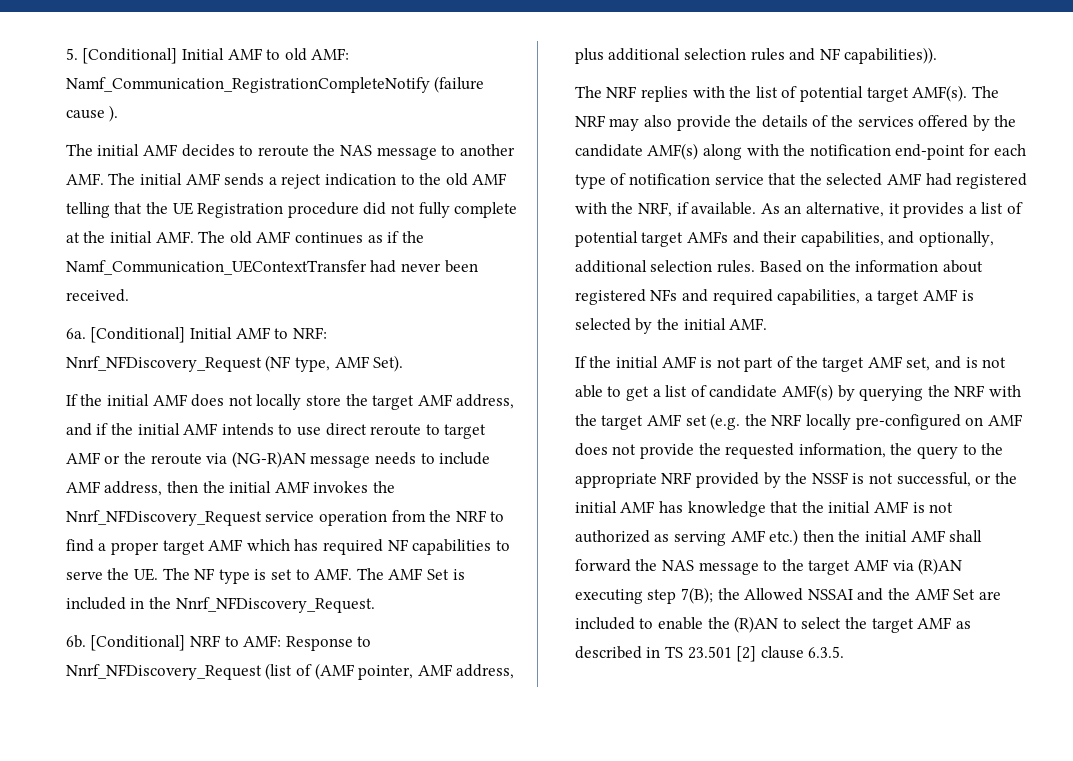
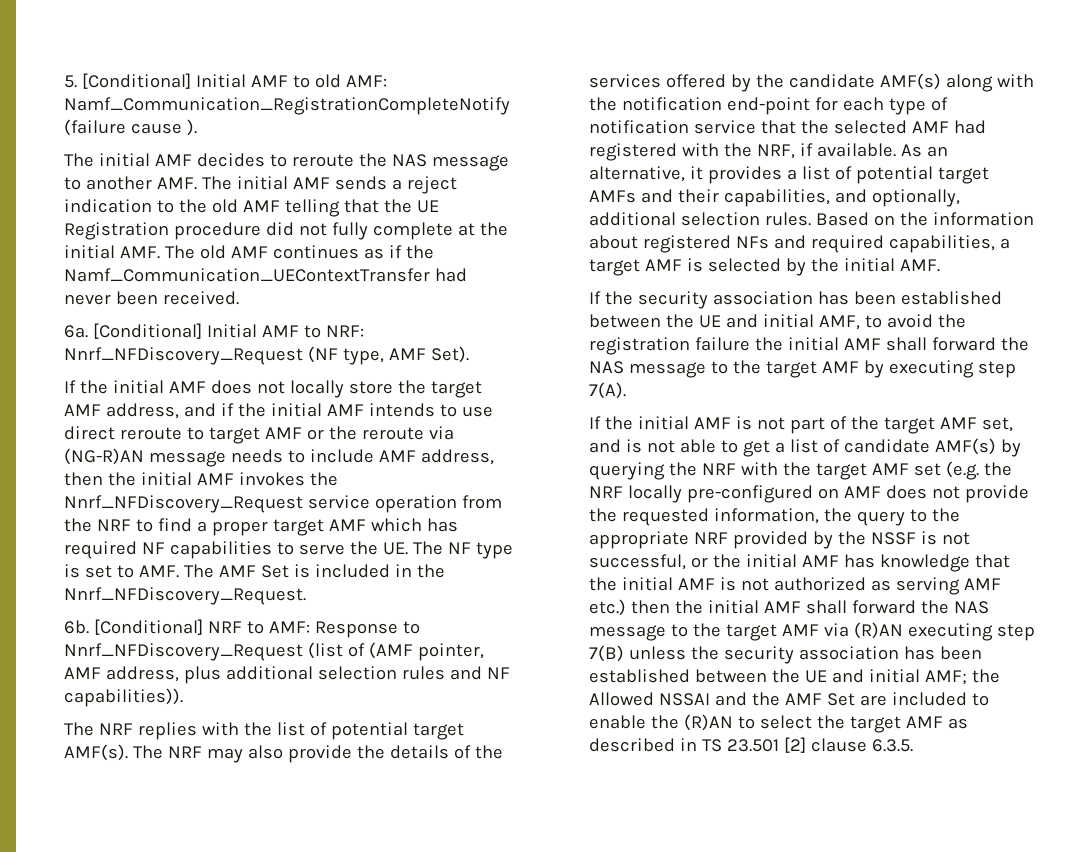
+ If the security association has been established between the UE and initial AMF, to avoid the registration failure the initial AMF shall forward the NAS message to the target AMF by executing step 7(A).
- If the initial AMF is not part of the target AMF set, and is not able to get a list of candidate AMF(s) by querying the NRF with the target AMF set (e.g. the NRF locally pre-configured on AMF does not provide the requested information, the query to the appropriate NRF provided by the NSSF is not successful, or the initial AMF has knowledge that the initial AMF is not authorized as serving AMF etc.) then the initial AMF shall forward the NAS message to the target AMF via (R)AN executing step 7(B);
+ If the initial AMF is not part of the target AMF set, and is not able to get a list of candidate AMF(s) by querying the NRF with the target AMF set (e.g. the NRF locally pre-configured on AMF does not provide the requested information, the query to the appropriate NRF provided by the NSSF is not successful, or the initial AMF has knowledge that the initial AMF is not authorized as serving AMF etc.) then the initial AMF shall forward the NAS message to the target AMF via (R)AN executing step 7(B) unless the security association has been established between the UE and initial AMF;

